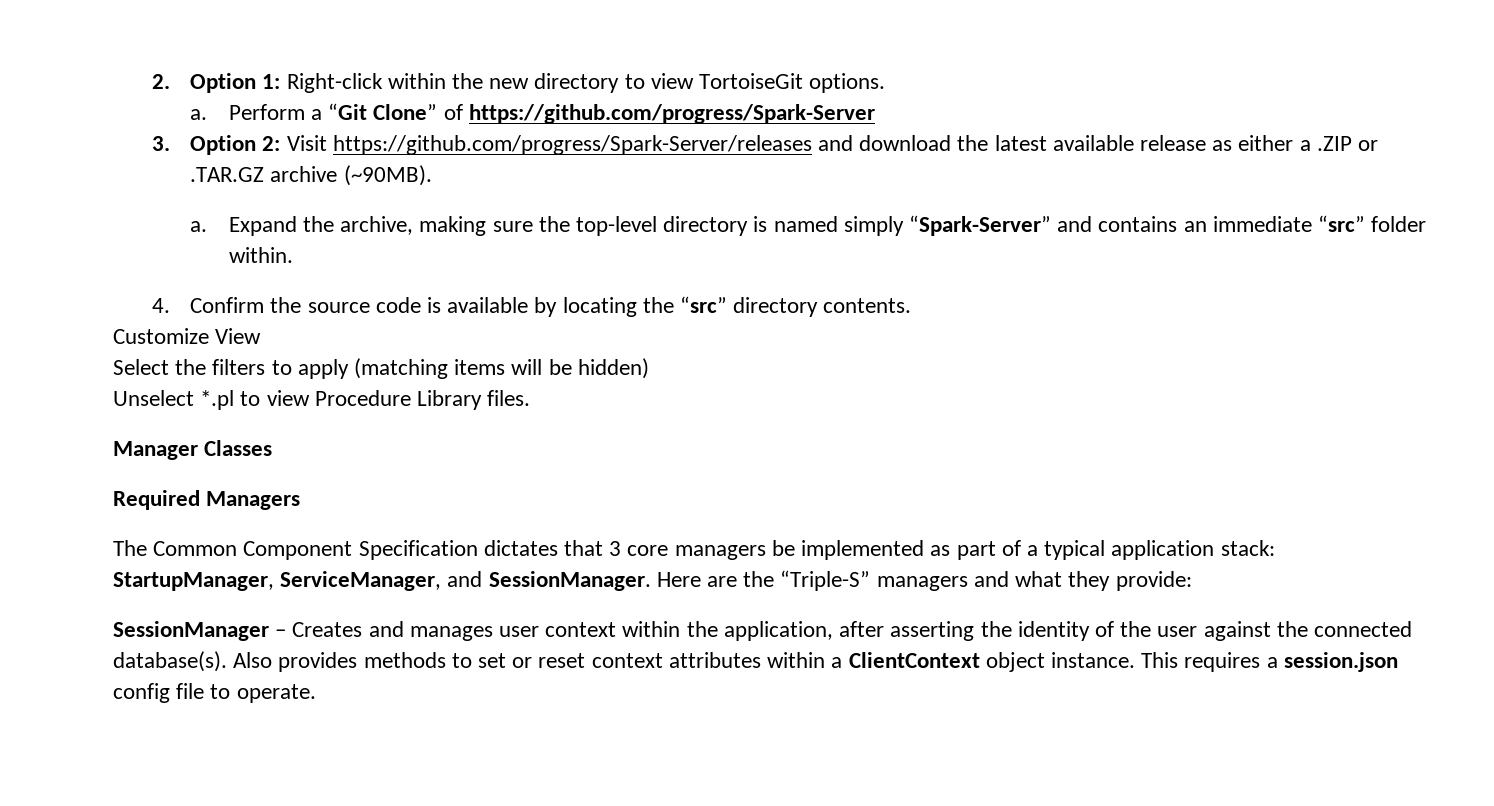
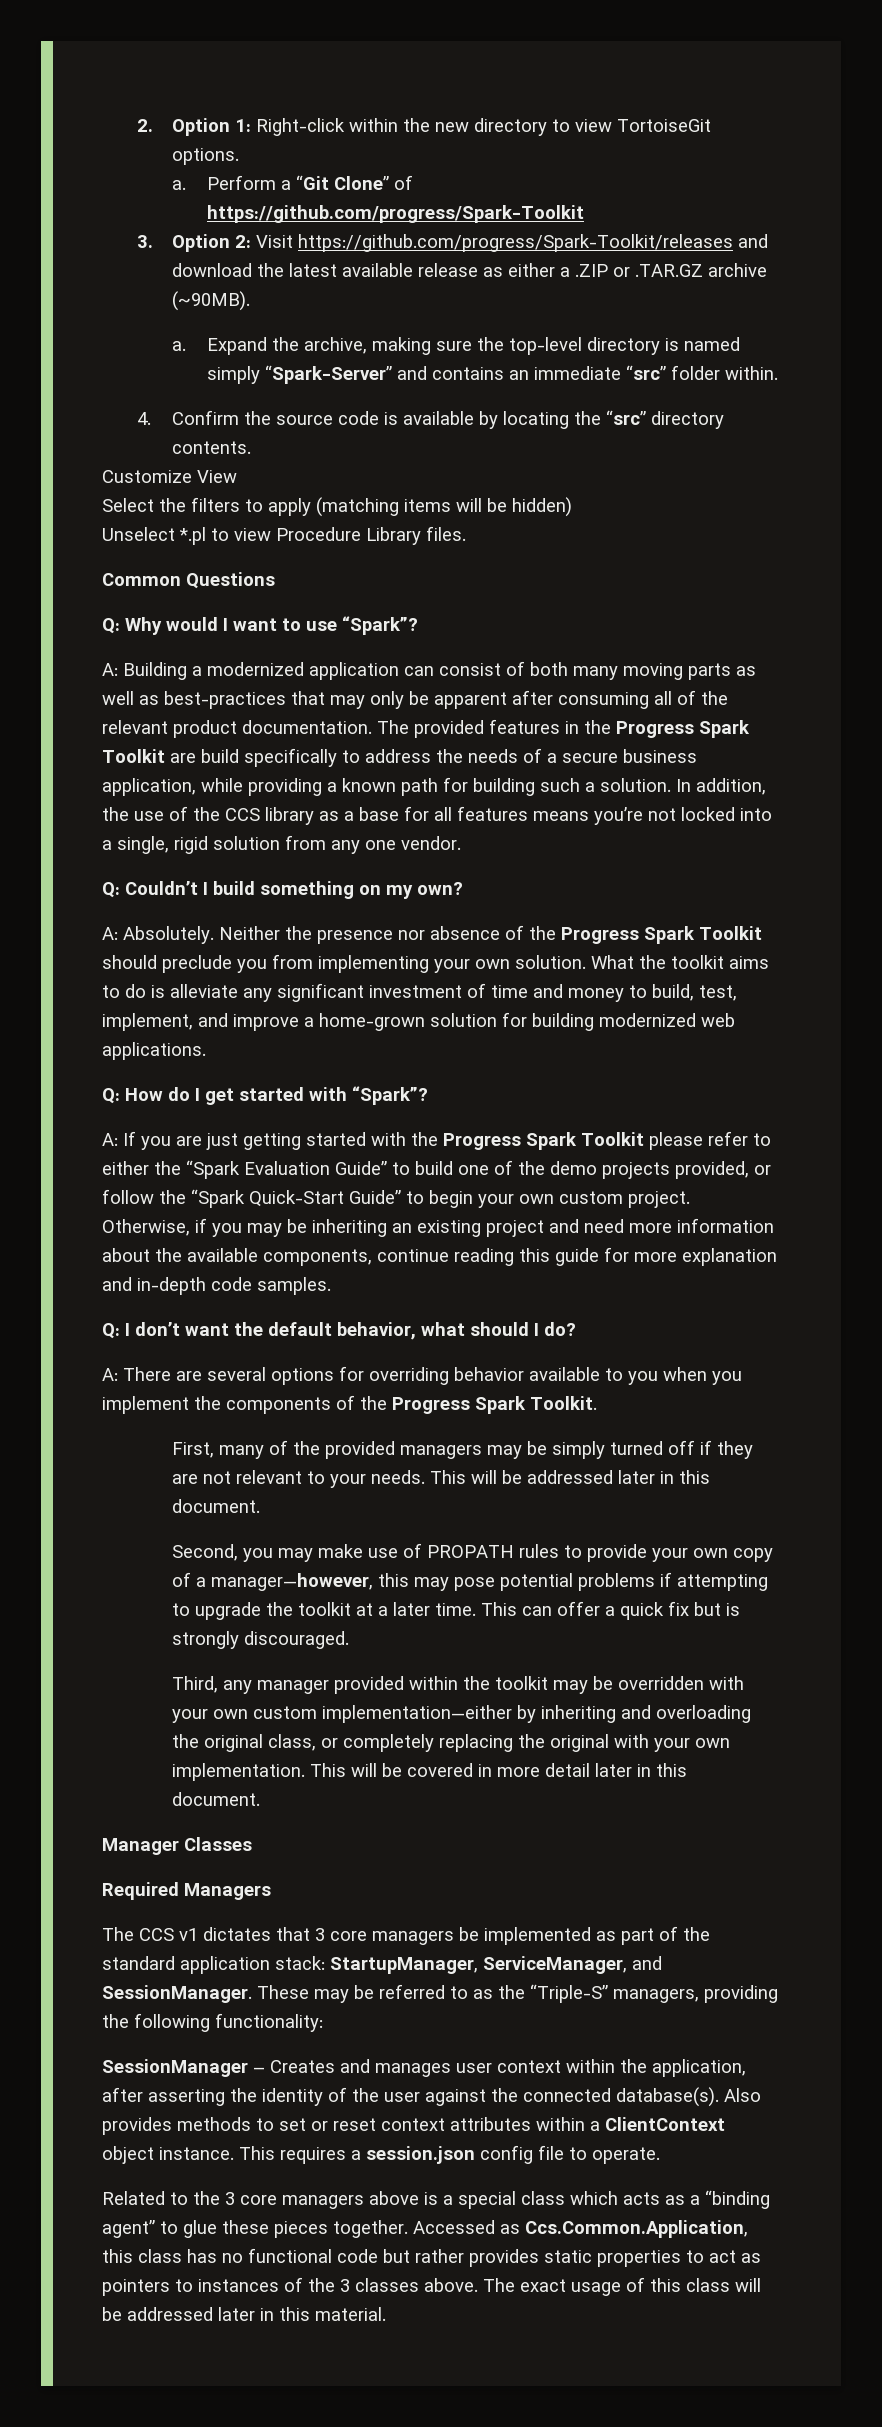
- Perform a “Git Clone” of https://github.com/progress/Spark-Server
+ Perform a “Git Clone” of https://github.com/progress/Spark-Toolkit
- 3. Option 2: Visit https://github.com/progress/Spark-Server/releases and download the latest available release as either a .ZIP or .TAR.GZ archive (~90MB).
+ 3. Option 2: Visit https://github.com/progress/Spark-Toolkit/releases and download the latest available release as either a .ZIP or .TAR.GZ archive (~90MB).
+ Common Questions
+ Q: Why would I want to use “Spark”?
+ A: Building a modernized application can consist of both many moving parts as well as best-practices that may only be apparent after consuming all of the relevant product documentation. The provided features in the Progress Spark Toolkit are build specifically to address the needs of a secure business application, while providing a known path for building such a solution. In addition, the use of the CCS library as a base for all features means you’re not locked into a single, rigid solution from any one vendor.
+ Q: Couldn’t I build something on my own?
+ A: Absolutely. Neither the presence nor absence of the Progress Spark Toolkit should preclude you from implementing your own solution. What the toolkit aims to do is alleviate any significant investment of time and money to build, test, implement, and improve a home-grown solution for building modernized web applications.
+ Q: How do I get started with “Spark”?
+ A: If you are just getting started with the Progress Spark Toolkit please refer to either the “Spark Evaluation Guide” to build one of the demo projects provided, or follow the “Spark Quick-Start Guide” to begin your own custom project. Otherwise, if you may be inheriting an existing project and need more information about the available components, continue reading this guide for more explanation and in-depth code samples.
+ Q: I don’t want the default behavior, what should I do?
+ A: There are several options for overriding behavior available to you when you implement the components of the Progress Spark Toolkit.
+ First, many of the provided managers may be simply turned off if they are not relevant to your needs. This will be addressed later in this document.
+ Second, you may make use of PROPATH rules to provide your own copy of a manager—however, this may pose potential problems if attempting to upgrade the toolkit at a later time. This can offer a quick fix but is strongly discouraged.
+ Third, any manager provided within the toolkit may be overridden with your own custom implementation—either by inheriting and overloading the original class, or completely replacing the original with your own implementation. This will be covered in more detail later in this document.
- The Common Component Specification dictates that 3 core managers be implemented as part of a typical application stack: StartupManager, ServiceManager, and SessionManager.
+ The CCS v1 dictates that 3 core managers be implemented as part of the standard application stack: StartupManager, ServiceManager, and SessionManager.
- Here are the “Triple-S” managers and what they provide:
+ These may be referred to as the “Triple-S” managers, providing the following functionality:
+ Related to the 3 core managers above is a special class which acts as a “binding agent” to glue these pieces together. Accessed as Ccs.Common.Application, this class has no functional code but rather provides static properties to act as pointers to instances of the 3 classes above. The exact usage of this class will be addressed later in this material.

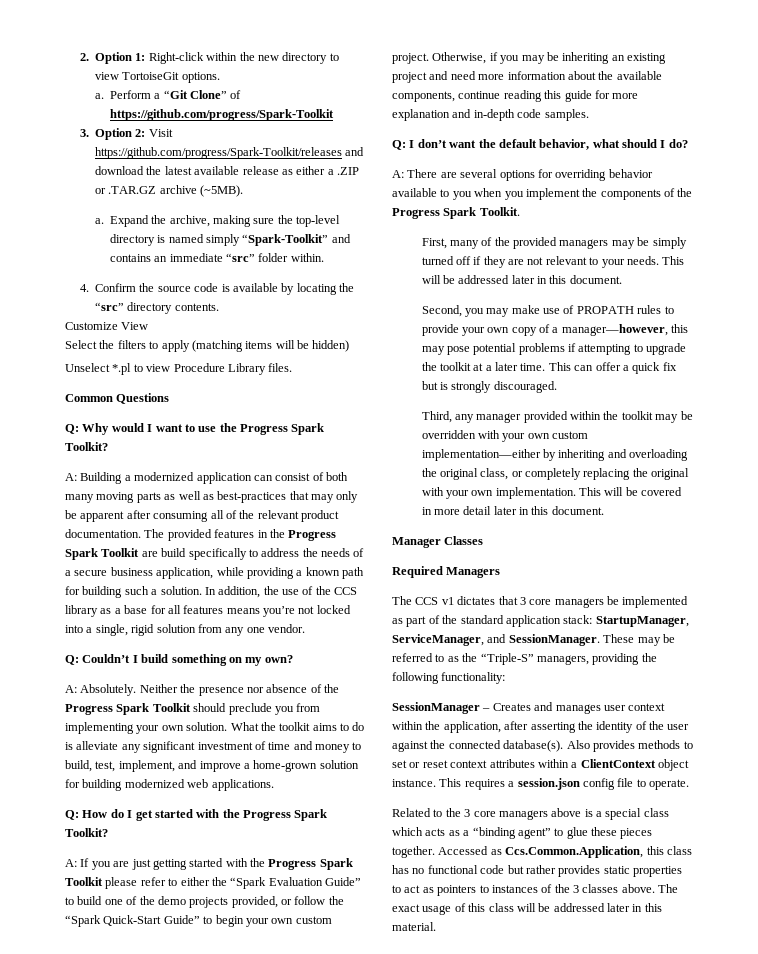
- 3. Option 2: Visit https://github.com/progress/Spark-Toolkit/releases and download the latest available release as either a .ZIP or .TAR.GZ archive (~90MB).
+ 3. Option 2: Visit https://github.com/progress/Spark-Toolkit/releases and download the latest available release as either a .ZIP or .TAR.GZ archive (~5MB).
- Expand the archive, making sure the top-level directory is named simply “Spark-Server” and contains an immediate “src” folder within.
+ Expand the archive, making sure the top-level directory is named simply “Spark-Toolkit” and contains an immediate “src” folder within.
- Q: Why would I want to use “Spark”?
+ Q: Why would I want to use the Progress Spark Toolkit?
- Q: How do I get started with “Spark”?
+ Q: How do I get started with the Progress Spark Toolkit?

